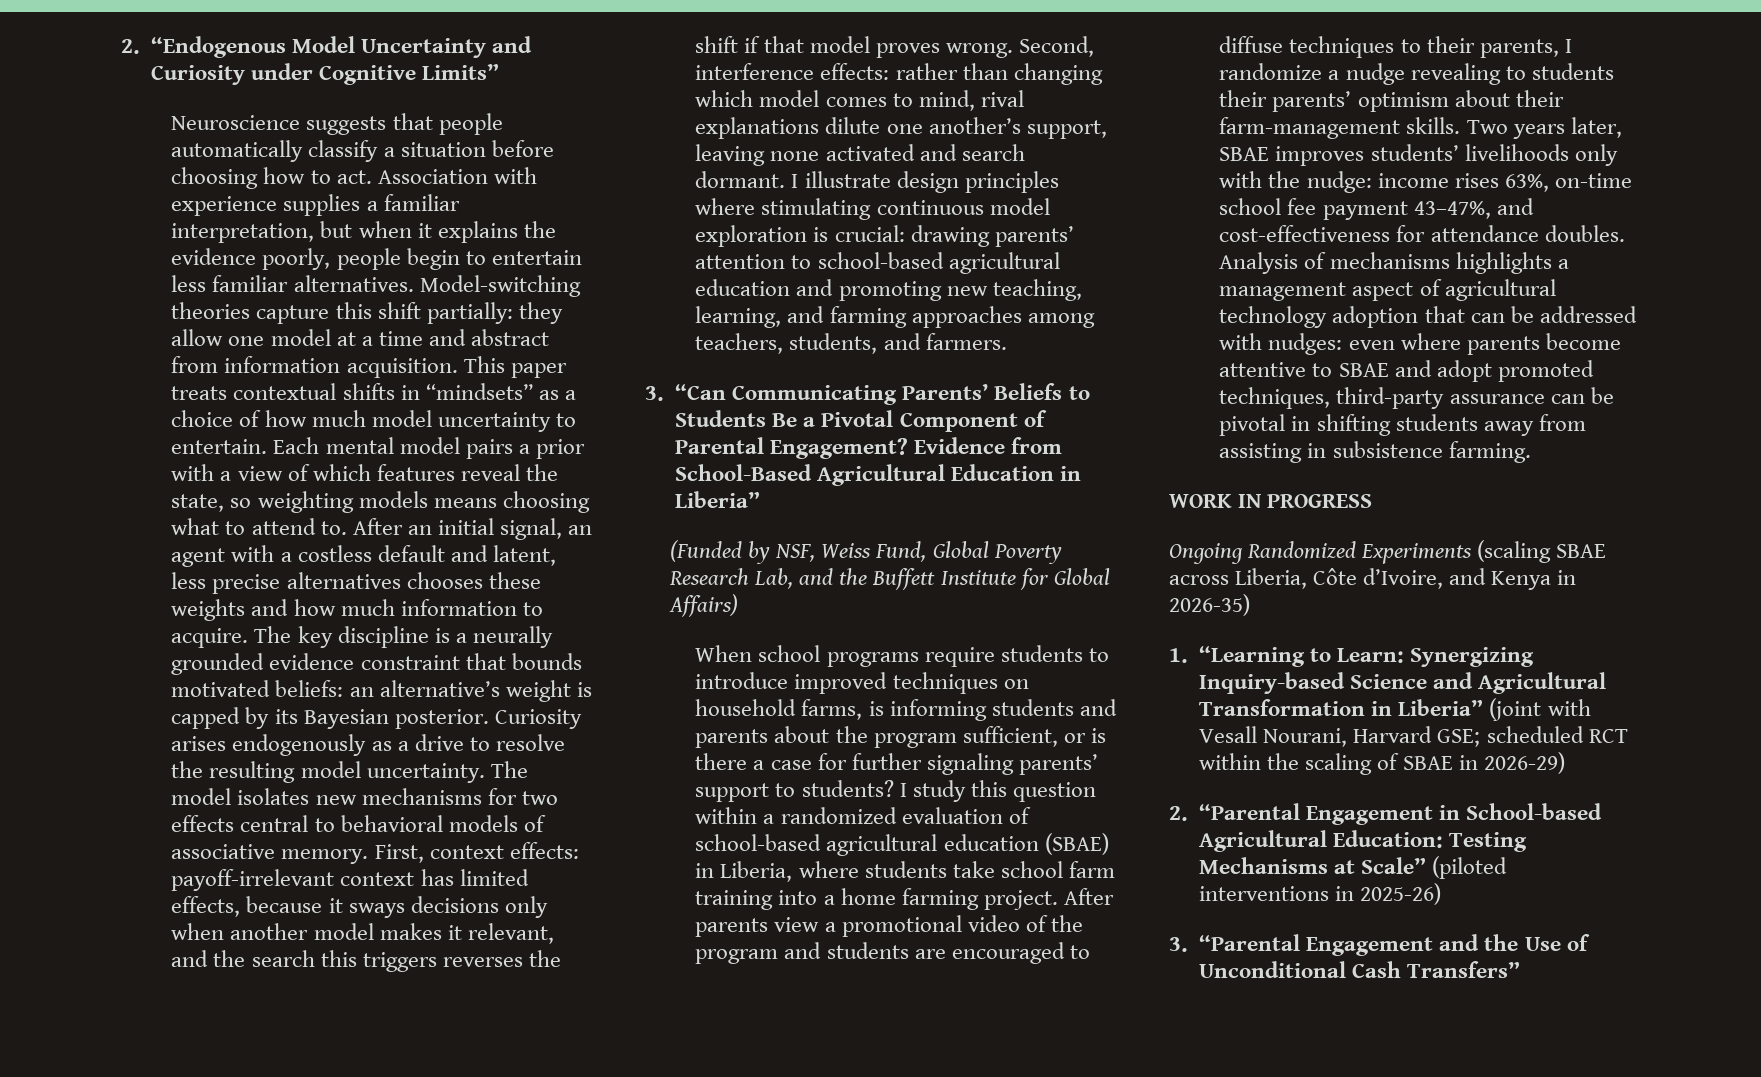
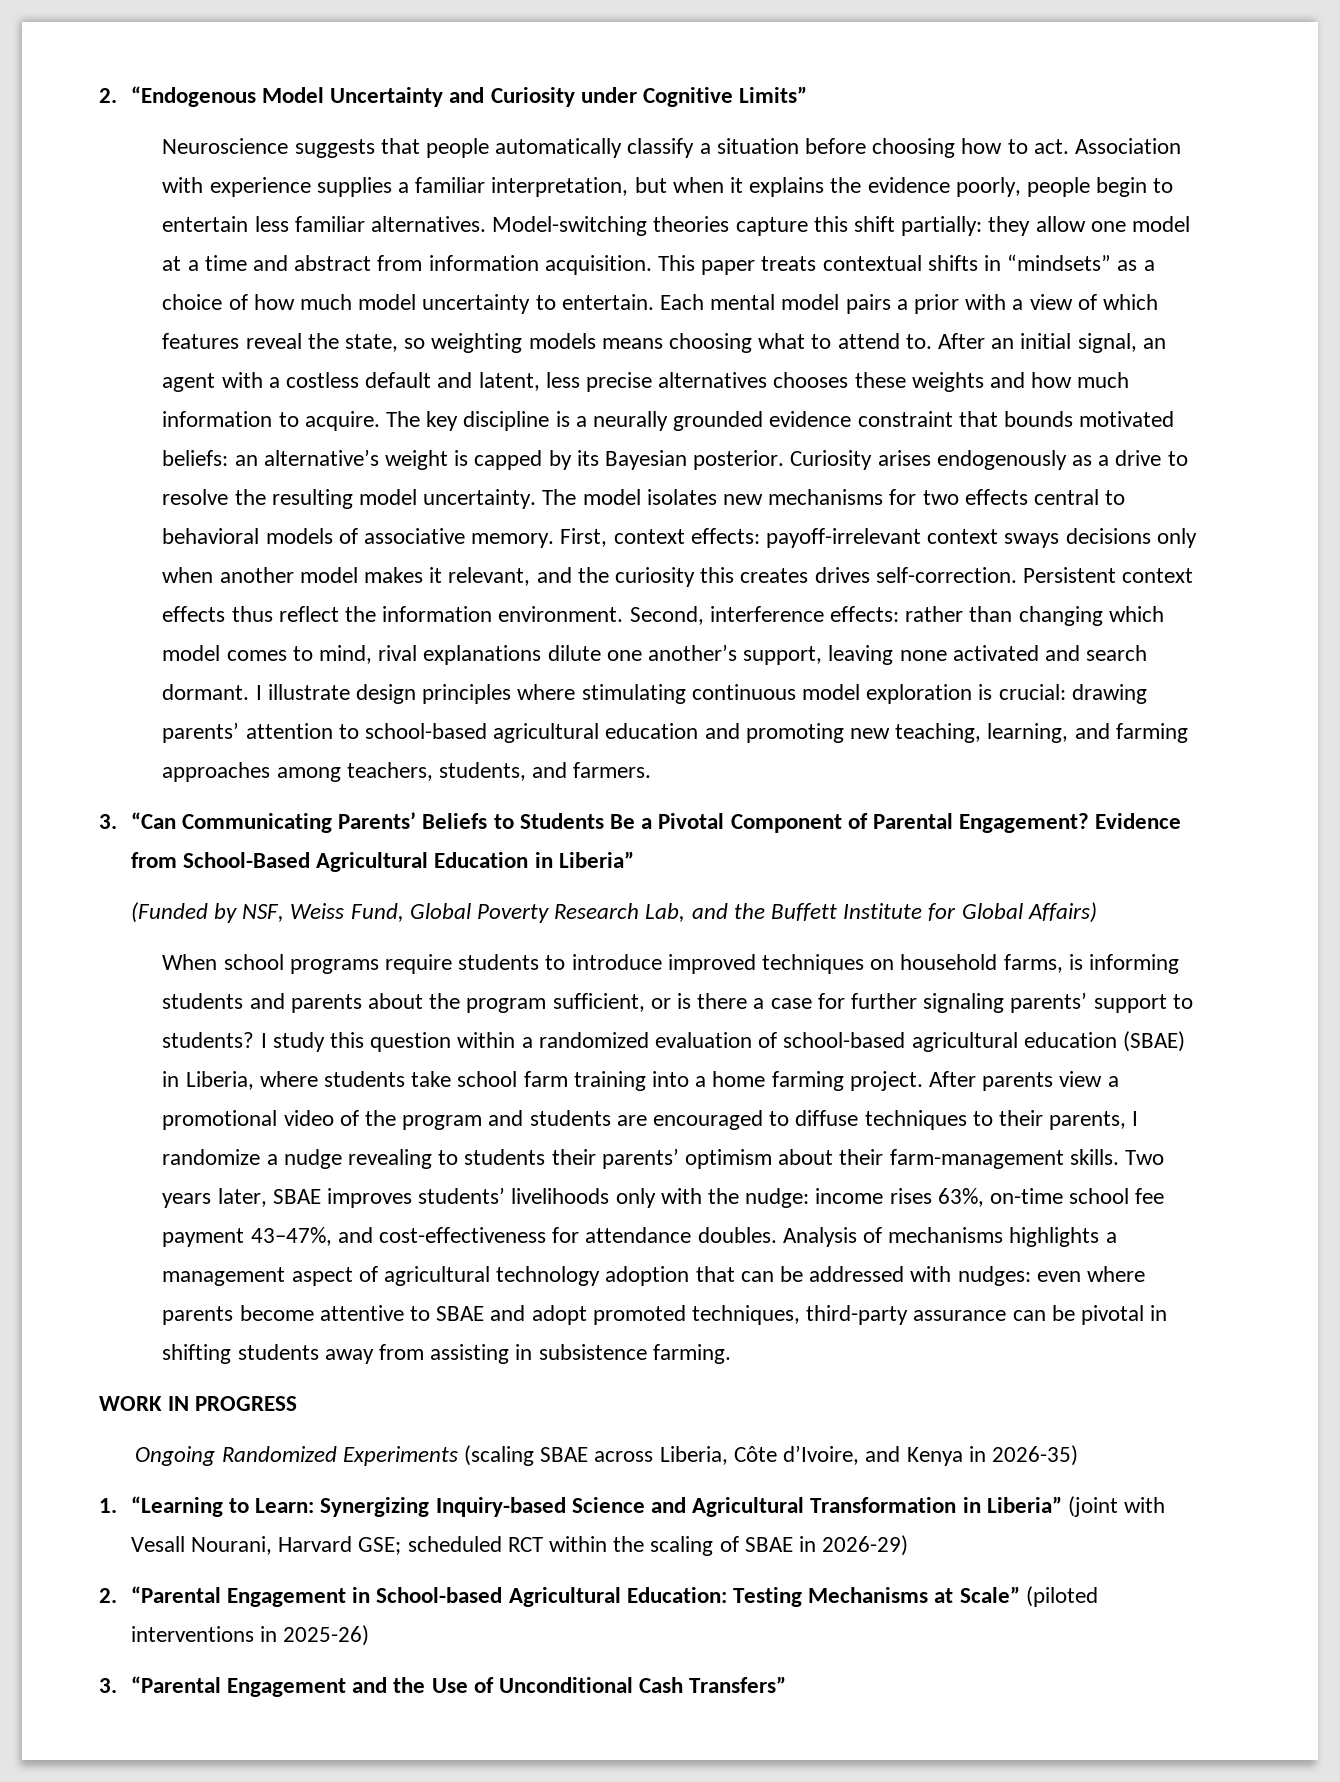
- First, context effects: payoff-irrelevant context has limited effects, because it sways decisions only when another model makes it relevant, and the search this triggers reverses the shift if that model proves wrong.
+ First, context effects: payoff-irrelevant context sways decisions only when another model makes it relevant, and the curiosity this creates drives self-correction. Persistent context effects thus reflect the information environment.

